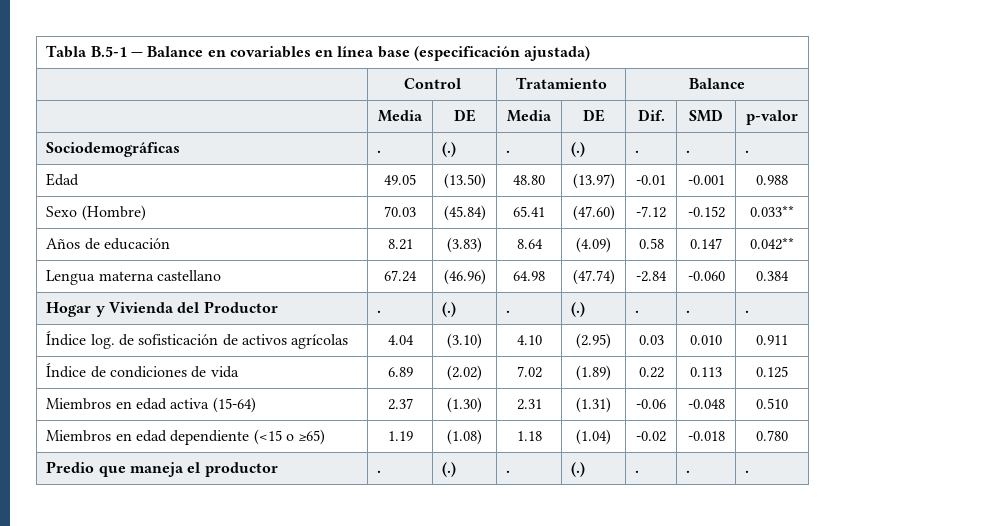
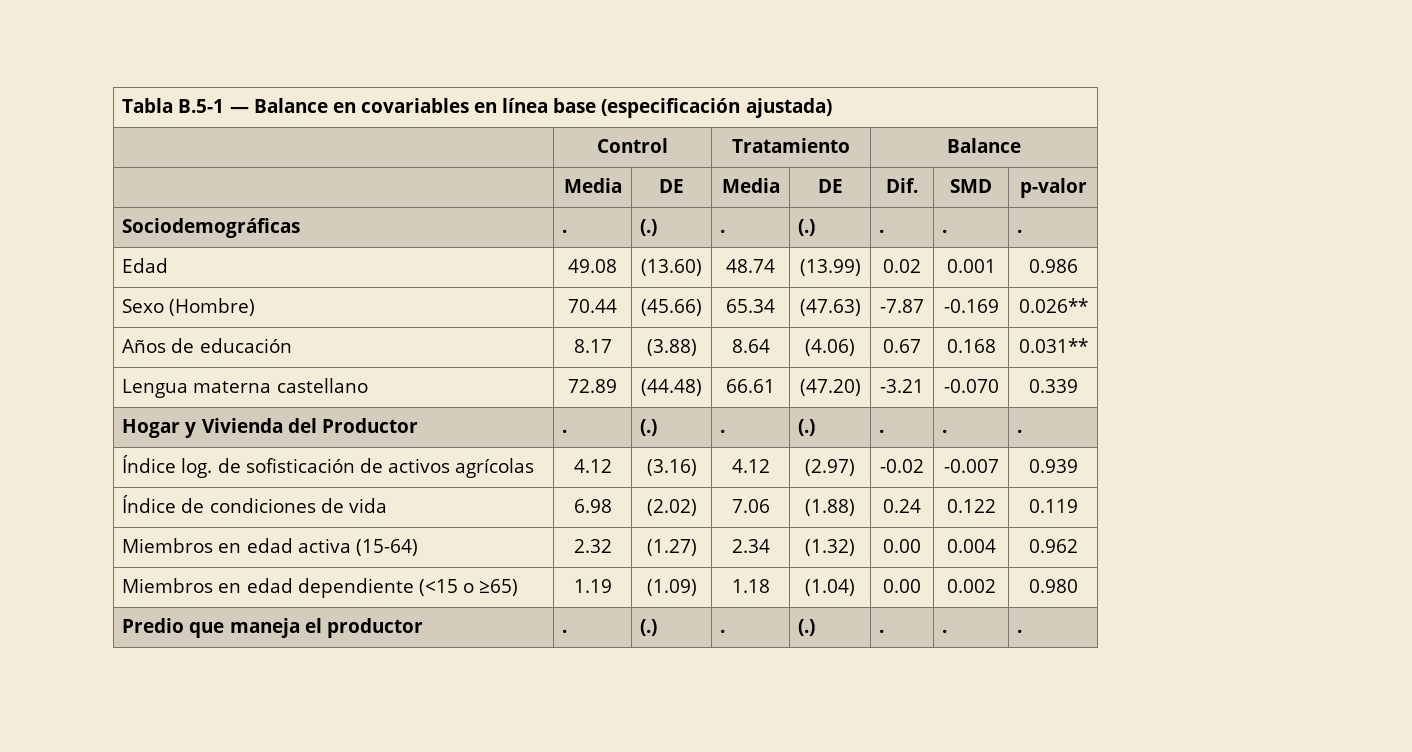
- Edad | 49.05 | (13.50) | 48.80 | (13.97) | -0.01 | -0.001 | 0.988
- Sexo (Hombre) | 70.03 | (45.84) | 65.41 | (47.60) | -7.12 | -0.152 | 0.033**
+ Edad | 49.08 | (13.60) | 48.74 | (13.99) | 0.02 | 0.001 | 0.986
+ Sexo (Hombre) | 70.44 | (45.66) | 65.34 | (47.63) | -7.87 | -0.169 | 0.026**
- Años de educación | 8.21 | (3.83) | 8.64 | (4.09) | 0.58 | 0.147 | 0.042**
+ Años de educación | 8.17 | (3.88) | 8.64 | (4.06) | 0.67 | 0.168 | 0.031**
- Lengua materna castellano | 67.24 | (46.96) | 64.98 | (47.74) | -2.84 | -0.060 | 0.384
+ Lengua materna castellano | 72.89 | (44.48) | 66.61 | (47.20) | -3.21 | -0.070 | 0.339
- Índice log. de sofisticación de activos agrícolas | 4.04 | (3.10) | 4.10 | (2.95) | 0.03 | 0.010 | 0.911
+ Índice log. de sofisticación de activos agrícolas | 4.12 | (3.16) | 4.12 | (2.97) | -0.02 | -0.007 | 0.939
- Índice de condiciones de vida | 6.89 | (2.02) | 7.02 | (1.89) | 0.22 | 0.113 | 0.125
+ Índice de condiciones de vida | 6.98 | (2.02) | 7.06 | (1.88) | 0.24 | 0.122 | 0.119
- Miembros en edad activa (15-64) | 2.37 | (1.30) | 2.31 | (1.31) | -0.06 | -0.048 | 0.510
+ Miembros en edad activa (15-64) | 2.32 | (1.27) | 2.34 | (1.32) | 0.00 | 0.004 | 0.962
- Miembros en edad dependiente (<15 o ≥65) | 1.19 | (1.08) | 1.18 | (1.04) | -0.02 | -0.018 | 0.780
+ Miembros en edad dependiente (<15 o ≥65) | 1.19 | (1.09) | 1.18 | (1.04) | 0.00 | 0.002 | 0.980

